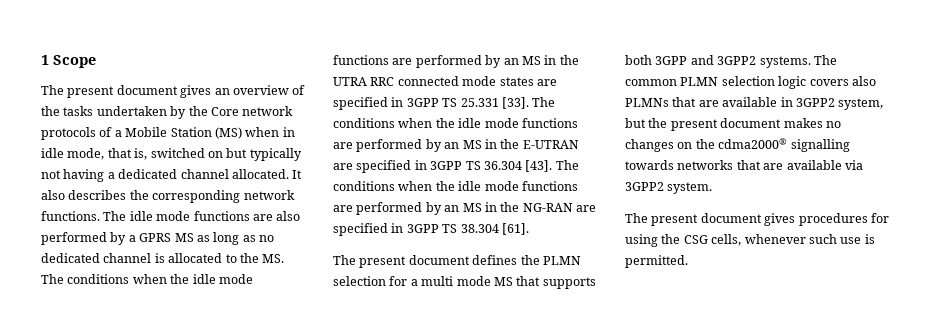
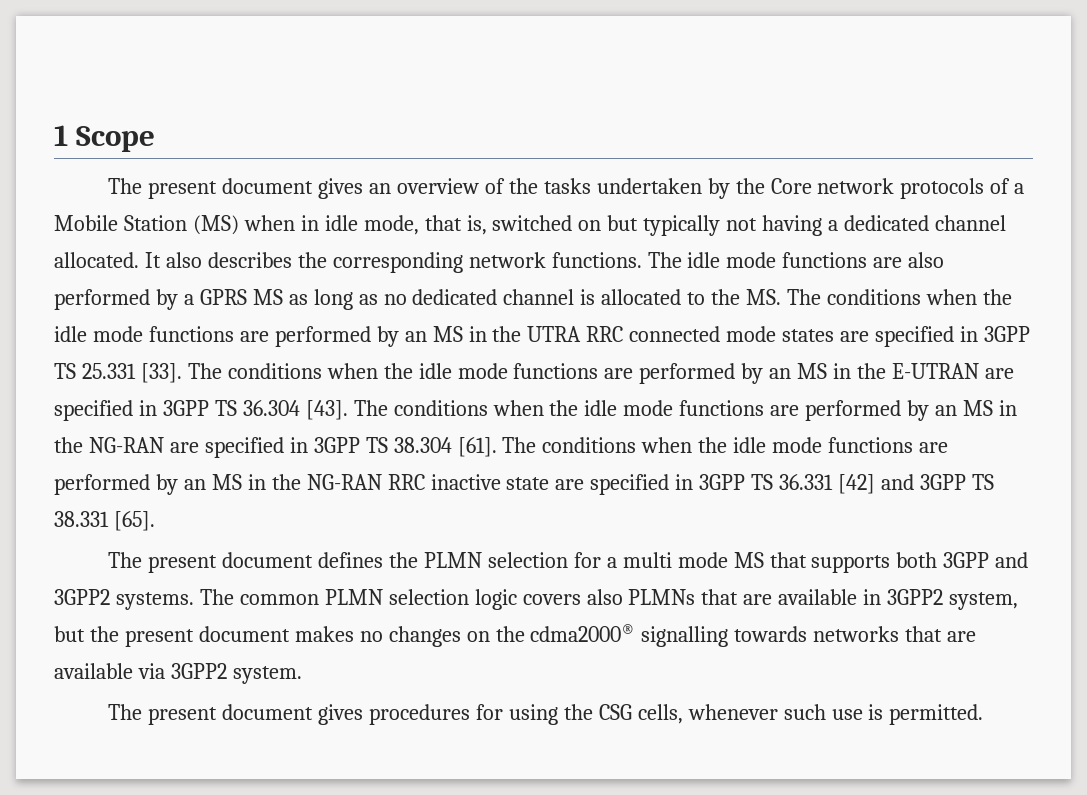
+ The conditions when the idle mode functions are performed by an MS in the NG-RAN RRC inactive state are specified in 3GPP TS 36.331 [42] and 3GPP TS 38.331 [65].

